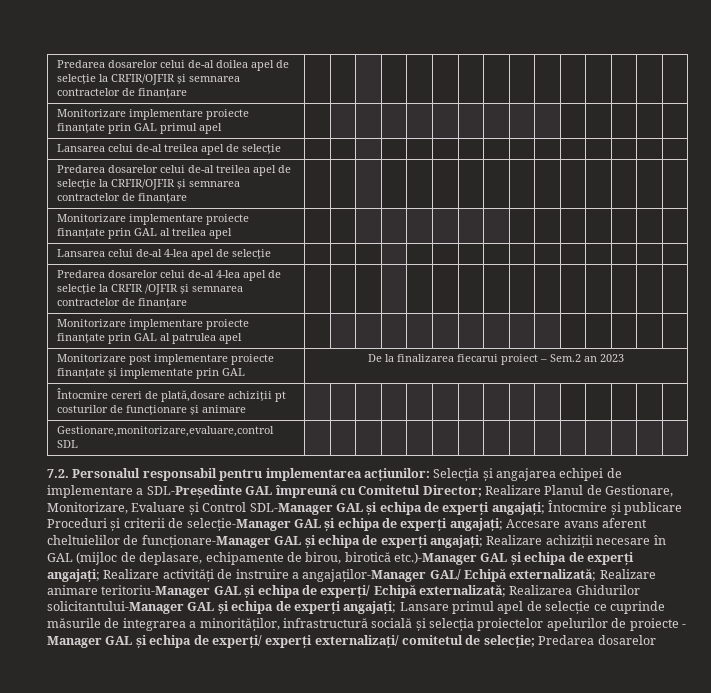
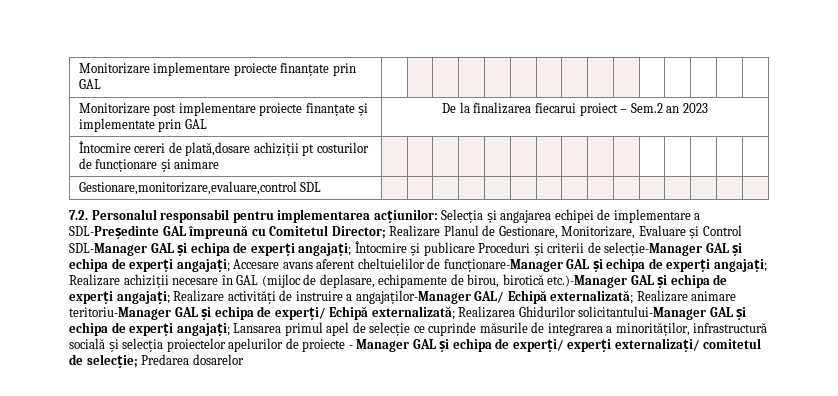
- Predarea dosarelor celui de-al doilea apel de selecție la CRFIR/OJFIR și semnarea contractelor de finanțare | | | | | | | | | | | | | | |
- Monitorizare implementare proiecte finanțate prin GAL primul apel | | | | | | | | | | | | | | |
- Lansarea celui de-al treilea apel de selecție | | | | | | | | | | | | | | |
- Predarea dosarelor celui de-al treilea apel de selecție la CRFIR/OJFIR și semnarea contractelor de finanțare | | | | | | | | | | | | | | |
- Monitorizare implementare proiecte finanțate prin GAL al treilea apel | | | | | | | | | | | | | | |
- Lansarea celui de-al 4-lea apel de selecție | | | | | | | | | | | | | | |
- Predarea dosarelor celui de-al 4-lea apel de selecție la CRFIR /OJFIR și semnarea contractelor de finanțare | | | | | | | | | | | | | | |
- Monitorizare implementare proiecte finanțate prin GAL al patrulea apel | | | | | | | | | | | | | | |
+ Monitorizare implementare proiecte finanțate prin GAL | | | | | | | | | | | | | | |
- Lansare primul apel de selecție ce cuprinde măsurile de integrarea a minorităților, infrastructură socială și selecția proiectelor apelurilor de proiecte - Manager GAL și echipa de experți/ experți externalizați/ comitetul de selecție;
+ Lansarea primul apel de selecție ce cuprinde măsurile de integrarea a minorităților, infrastructură socială și selecția proiectelor apelurilor de proiecte - Manager GAL și echipa de experți/ experți externalizați/ comitetul de selecție;

